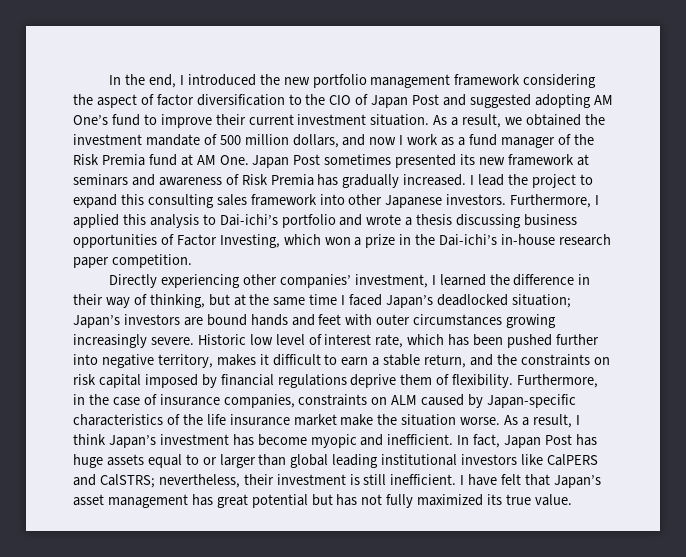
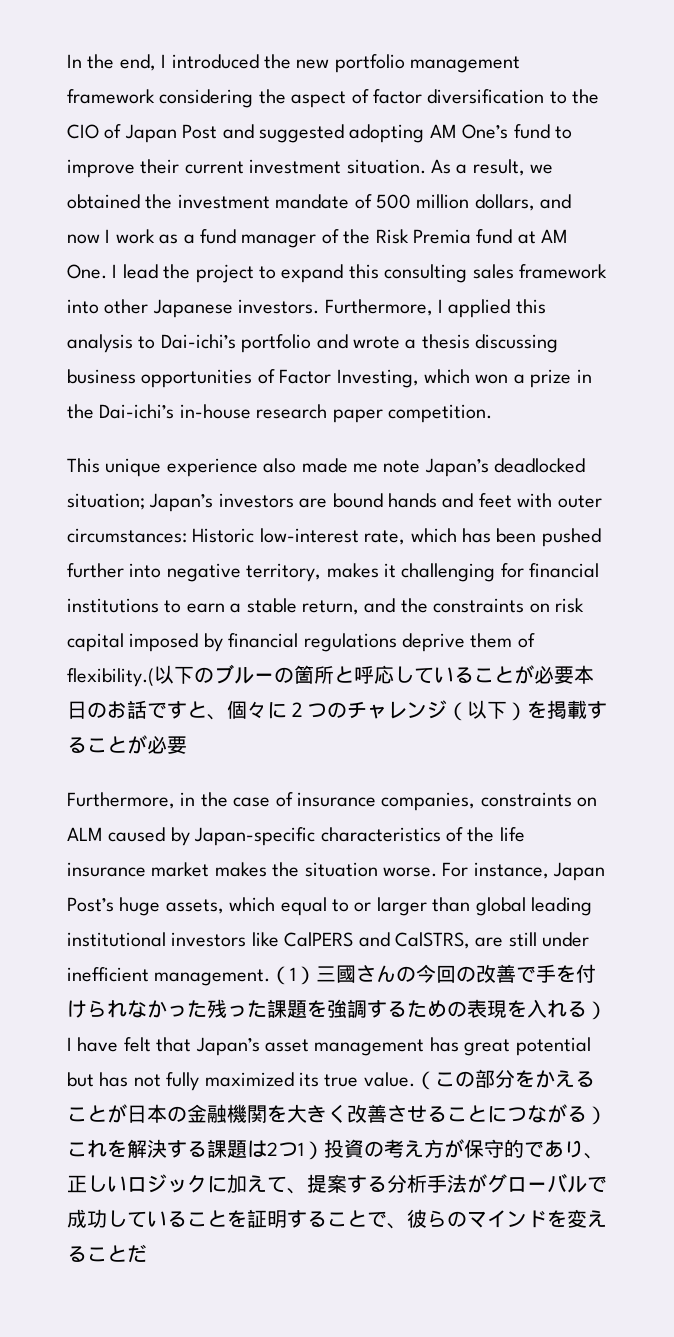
- As a result, we obtained the investment mandate of 500 million dollars, and now I work as a fund manager of the Risk Premia fund at AM One. Japan Post sometimes presented its new framework at seminars and awareness of Risk Premia has gradually increased. I lead the project to expand this consulting sales framework into other Japanese investors.
+ As a result, we obtained the investment mandate of 500 million dollars, and now I work as a fund manager of the Risk Premia fund at AM One. I lead the project to expand this consulting sales framework into other Japanese investors.
- Directly experiencing other companies’ investment, I learned the difference in their way of thinking, but at the same time I faced Japan’s deadlocked situation;
+ This unique experience also made me note Japan’s deadlocked situation;
- Japan’s investors are bound hands and feet with outer circumstances growing increasingly severe. Historic low level of interest rate, which has been pushed further into negative territory, makes it difficult to earn a stable return, and the constraints on risk capital imposed by financial regulations deprive them of flexibility. Furthermore, in the case of insurance companies, constraints on ALM caused by Japan-specific characteristics of the life insurance market make the situation worse.
+ Japan’s investors are bound hands and feet with outer circumstances: Historic low-interest rate, which has been pushed further into negative territory, makes it challenging for financial institutions to earn a stable return, and the constraints on risk capital imposed by financial regulations deprive them of flexibility.(以下のブルーの箇所と呼応していることが必要本日のお話ですと、個々に２つのチャレンジ（以下）を掲載することが必要
+ Furthermore, in the case of insurance companies, constraints on ALM caused by Japan-specific characteristics of the life insurance market makes the situation worse.
- As a result, I think Japan’s investment has become myopic and inefficient. In fact, Japan Post has huge assets equal to or larger than global leading institutional investors like CalPERS and CalSTRS; nevertheless, their investment is still inefficient. I have felt that Japan’s asset management has great potential but has not fully maximized its true value.
+ For instance, Japan Post’s huge assets, which equal to or larger than global leading institutional investors like CalPERS and CalSTRS, are still under inefficient management.（1）三國さんの今回の改善で手を付けられなかった残った課題を強調するための表現を入れる）I have felt that Japan’s asset management has great potential but has not fully maximized its true value.
+ （この部分をかえることが日本の金融機関を大きく改善させることにつながる）これを解決する課題は2つ1）投資の考え方が保守的であり、正しいロジックに加えて、提案する分析手法がグローバルで成功していることを証明することで、彼らのマインドを変えることだ

